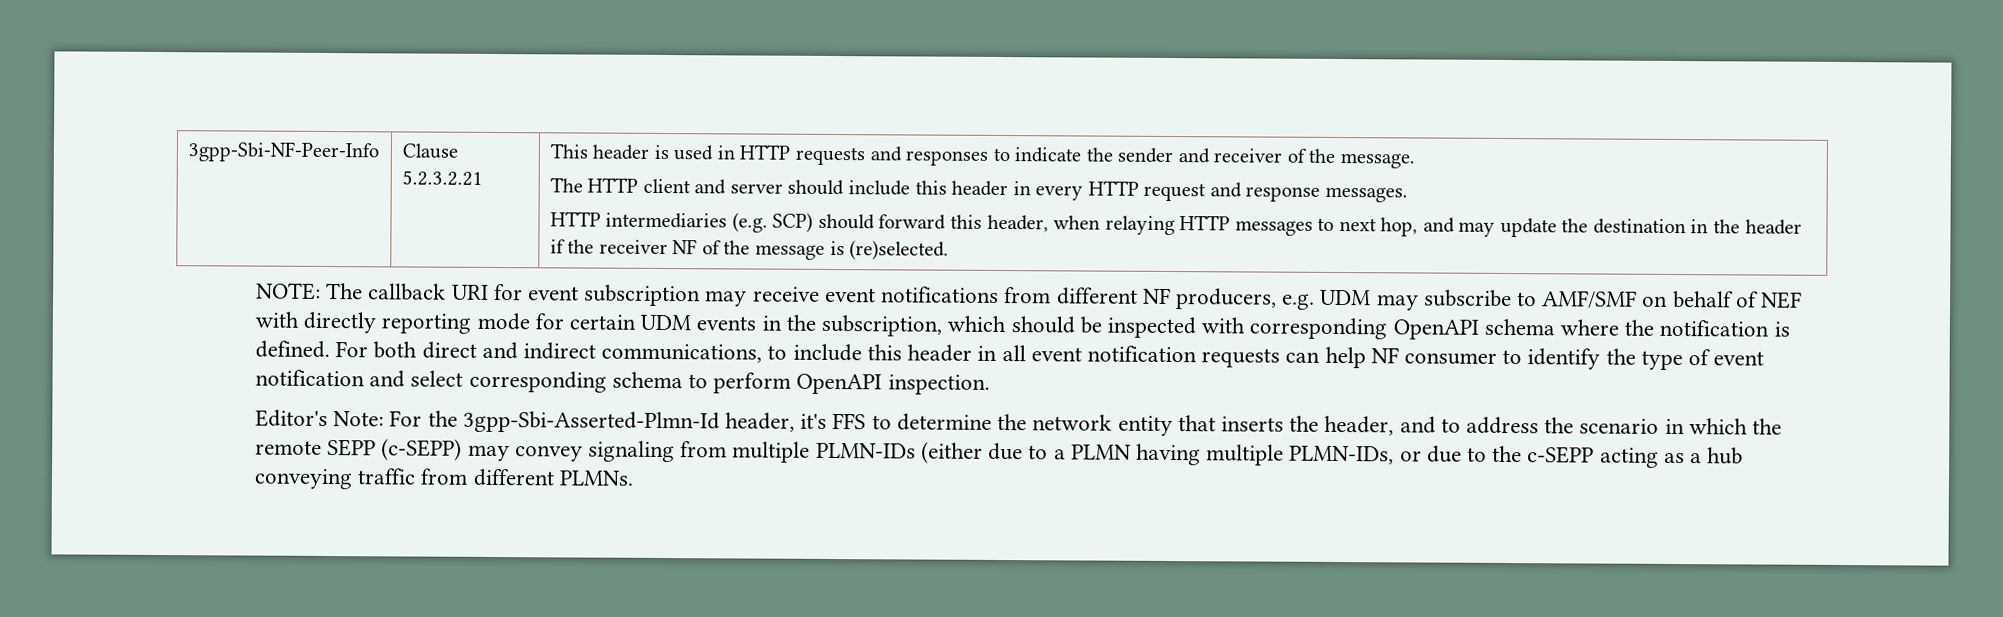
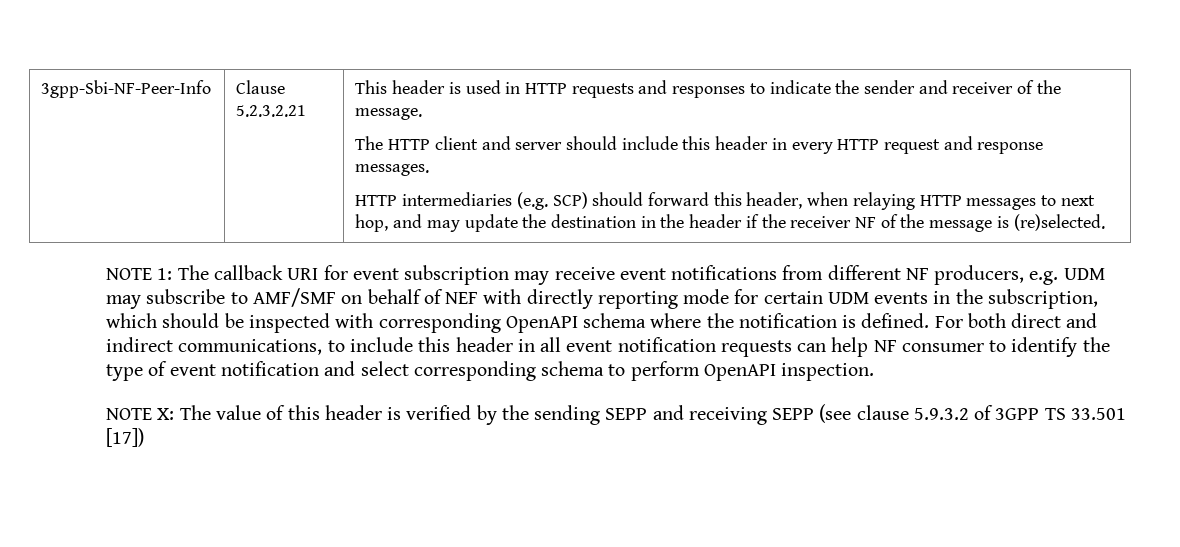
- NOTE: The callback URI for event subscription may receive event notifications from different NF producers, e.g. UDM may subscribe to AMF/SMF on behalf of NEF with directly reporting mode for certain UDM events in the subscription, which should be inspected with corresponding OpenAPI schema where the notification is defined.
+ NOTE 1: The callback URI for event subscription may receive event notifications from different NF producers, e.g. UDM may subscribe to AMF/SMF on behalf of NEF with directly reporting mode for certain UDM events in the subscription, which should be inspected with corresponding OpenAPI schema where the notification is defined.
- Editor's Note: For the 3gpp-Sbi-Asserted-Plmn-Id header, it's FFS to determine the network entity that inserts the header, and to address the scenario in which the remote SEPP (c-SEPP) may convey signaling from multiple PLMN-IDs (either due to a PLMN having multiple PLMN-IDs, or due to the c-SEPP acting as a hub conveying traffic from different PLMNs.
+ NOTE X: The value of this header is verified by the sending SEPP and receiving SEPP (see clause 5.9.3.2 of 3GPP TS 33.501 [17])

